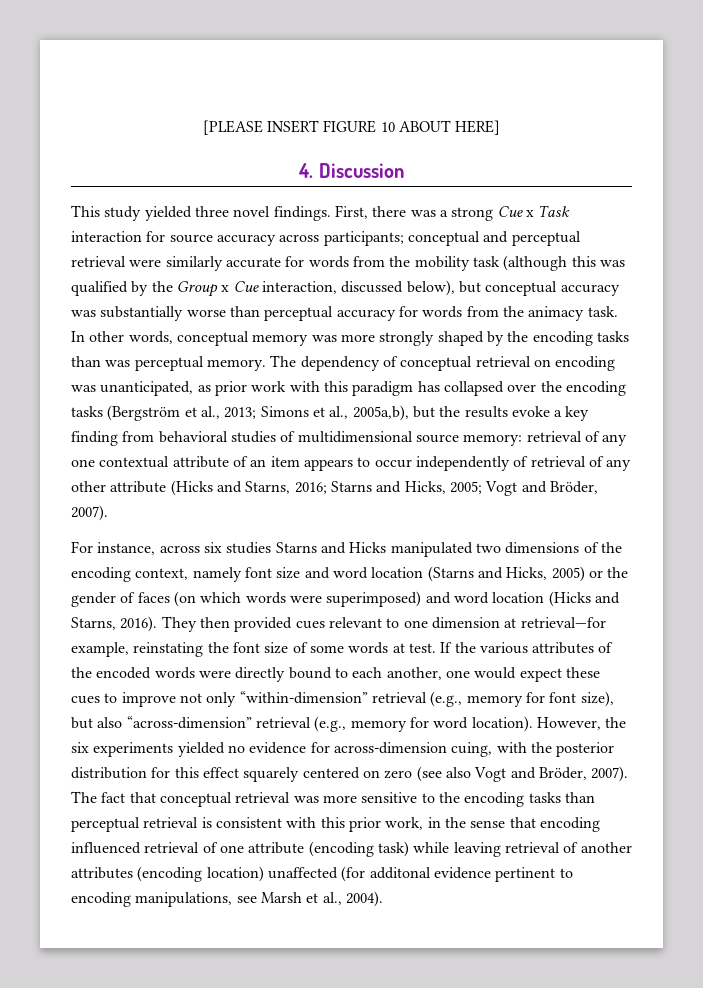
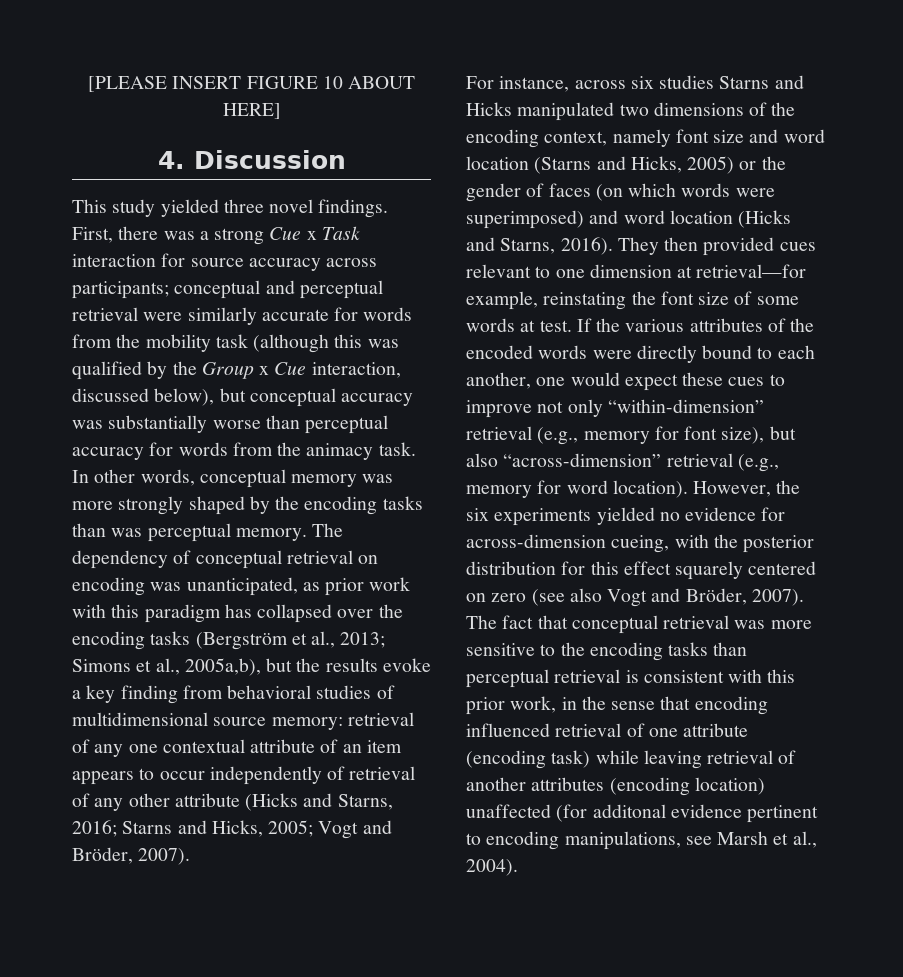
- However, the six experiments yielded no evidence for across-dimension cuing, with the posterior distribution for this effect squarely centered on zero (see also Vogt and Bröder, 2007).
+ However, the six experiments yielded no evidence for across-dimension cueing, with the posterior distribution for this effect squarely centered on zero (see also Vogt and Bröder, 2007).

